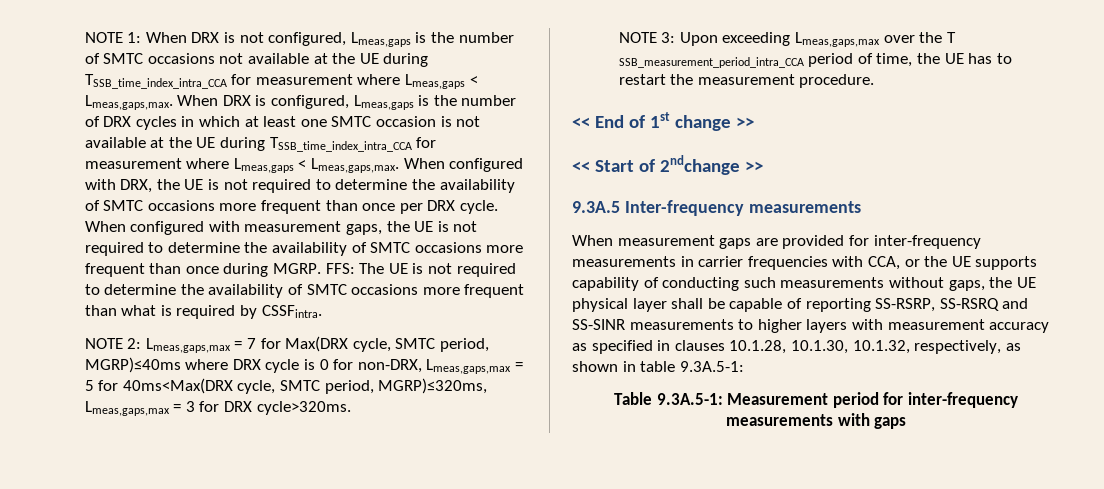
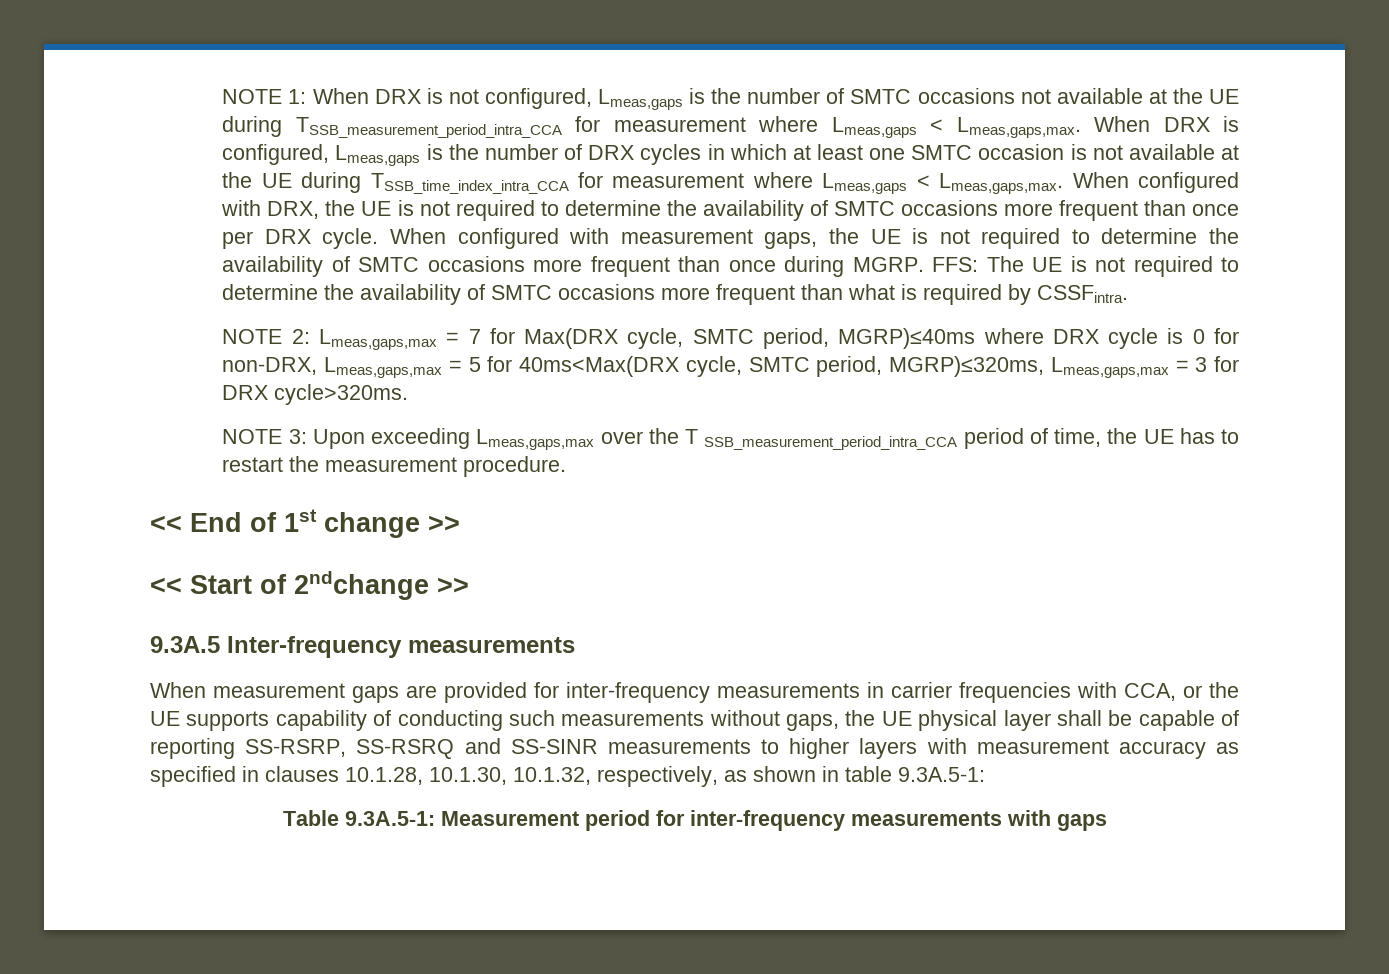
- NOTE 1: When DRX is not configured, Lmeas,gaps is the number of SMTC occasions not available at the UE during TSSB_time_index_intra_CCA for measurement where Lmeas,gaps < Lmeas,gaps,max.
+ NOTE 1: When DRX is not configured, Lmeas,gaps is the number of SMTC occasions not available at the UE during TSSB_measurement_period_intra_CCA for measurement where Lmeas,gaps < Lmeas,gaps,max.

